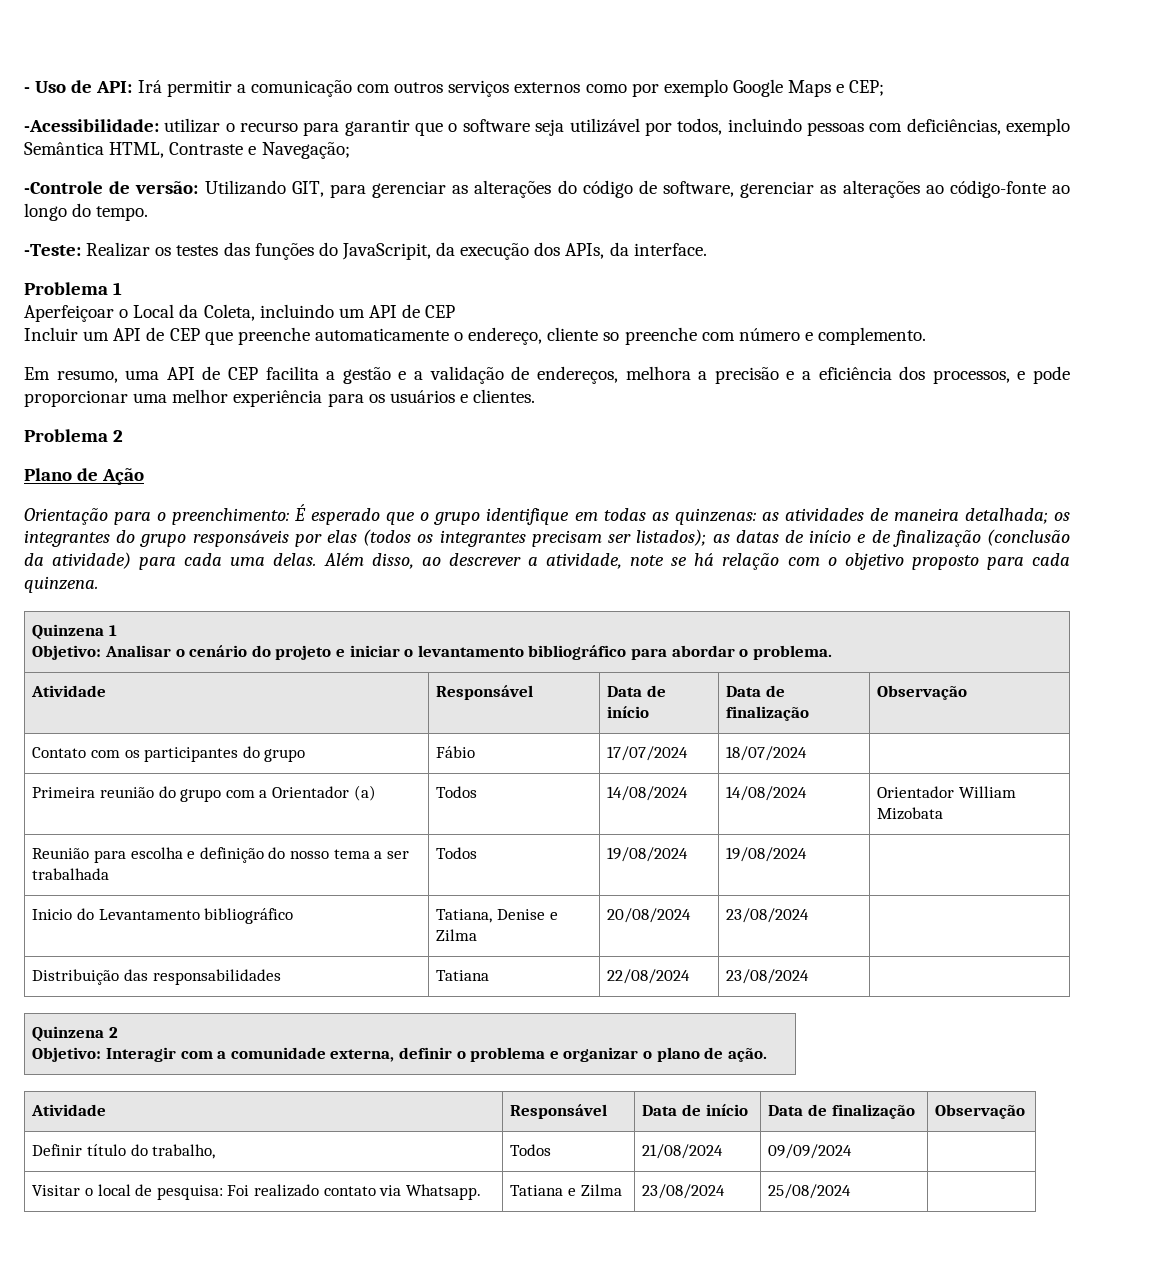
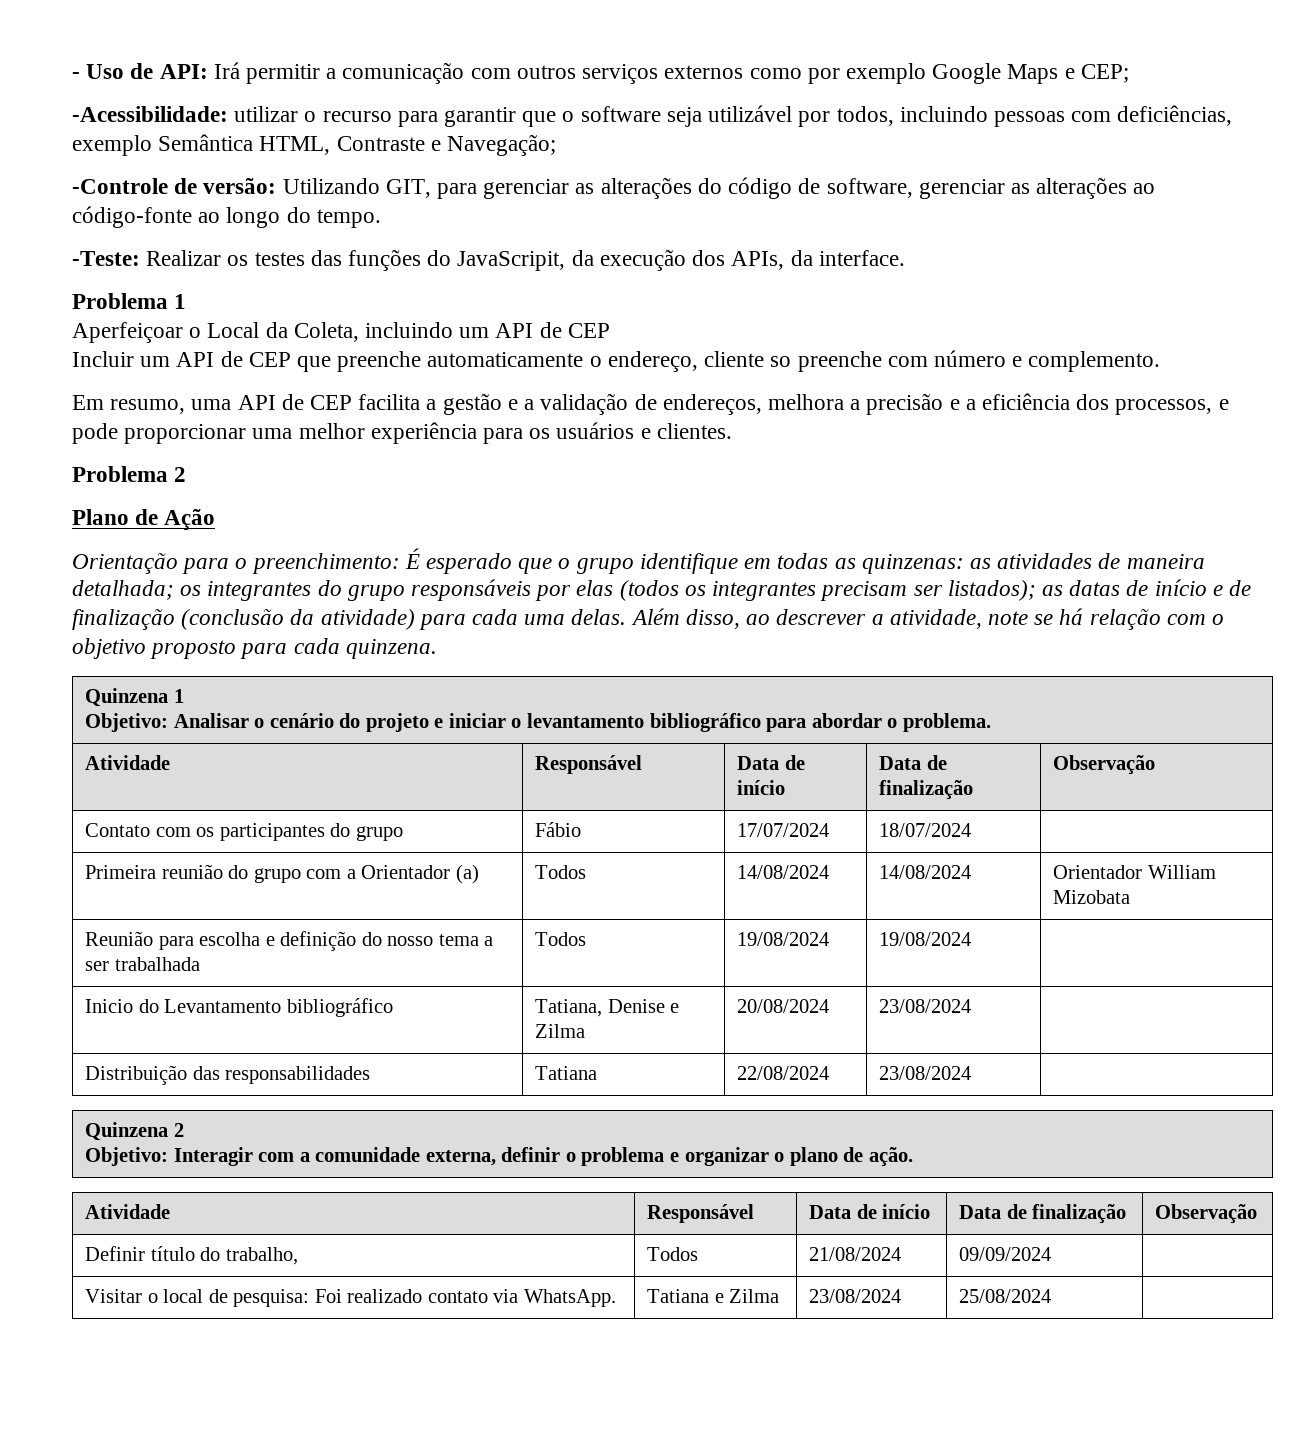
- Visitar o local de pesquisa: Foi realizado contato via Whatsapp. | Tatiana e Zilma | 23/08/2024 | 25/08/2024 |
+ Visitar o local de pesquisa: Foi realizado contato via WhatsApp. | Tatiana e Zilma | 23/08/2024 | 25/08/2024 |

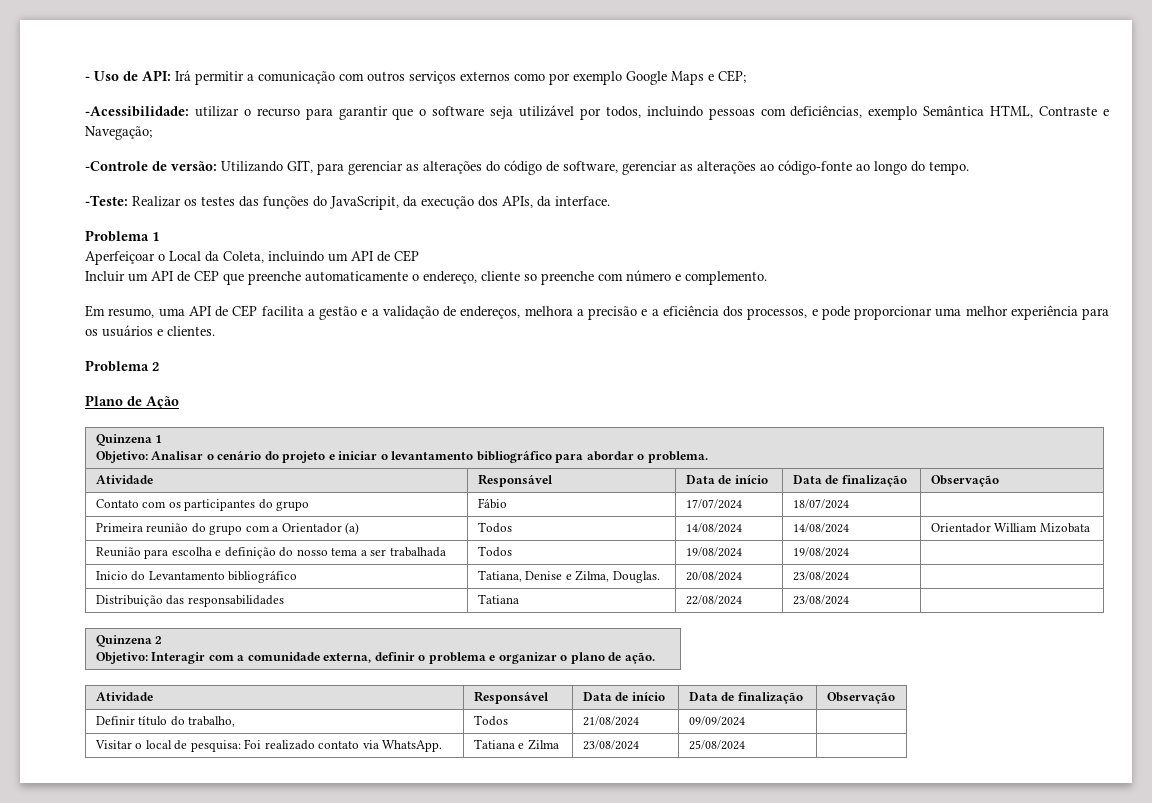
- Orientação para o preenchimento: É esperado que o grupo identifique em todas as quinzenas: as atividades de maneira detalhada; os integrantes do grupo responsáveis por elas (todos os integrantes precisam ser listados); as datas de início e de finalização (conclusão da atividade) para cada uma delas. Além disso, ao descrever a atividade, note se há relação com o objetivo proposto para cada quinzena.
- Inicio do Levantamento bibliográfico | Tatiana, Denise e Zilma | 20/08/2024 | 23/08/2024 |
+ Inicio do Levantamento bibliográfico | Tatiana, Denise e Zilma, Douglas. | 20/08/2024 | 23/08/2024 |

